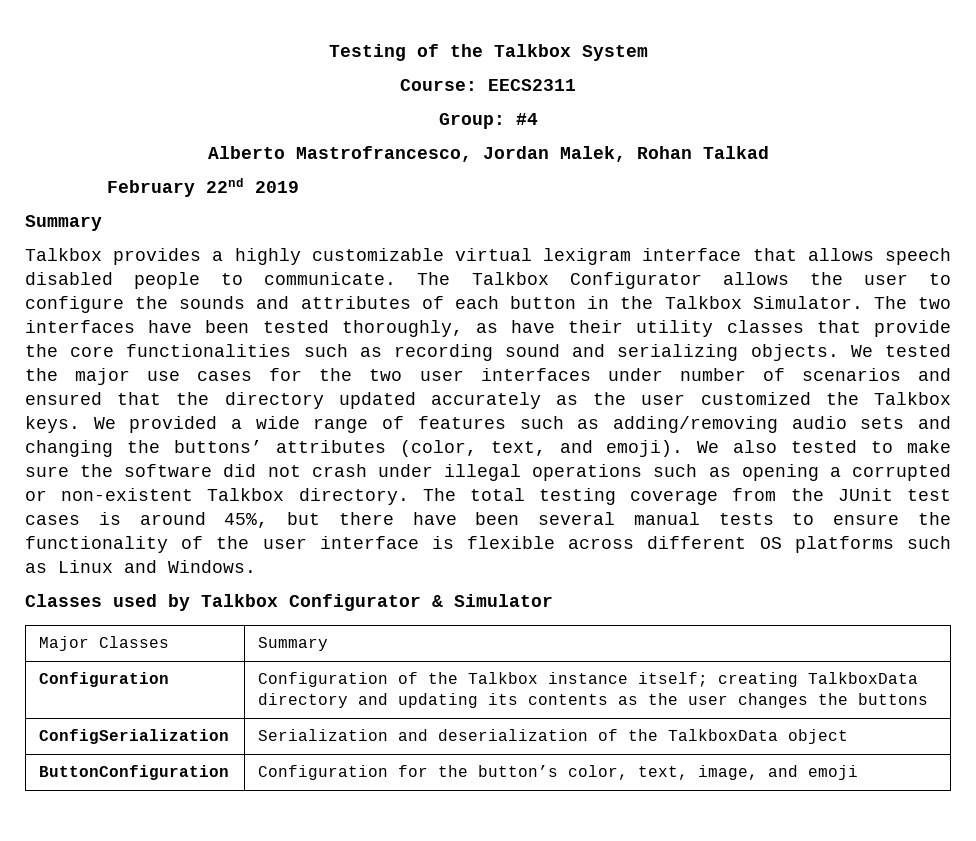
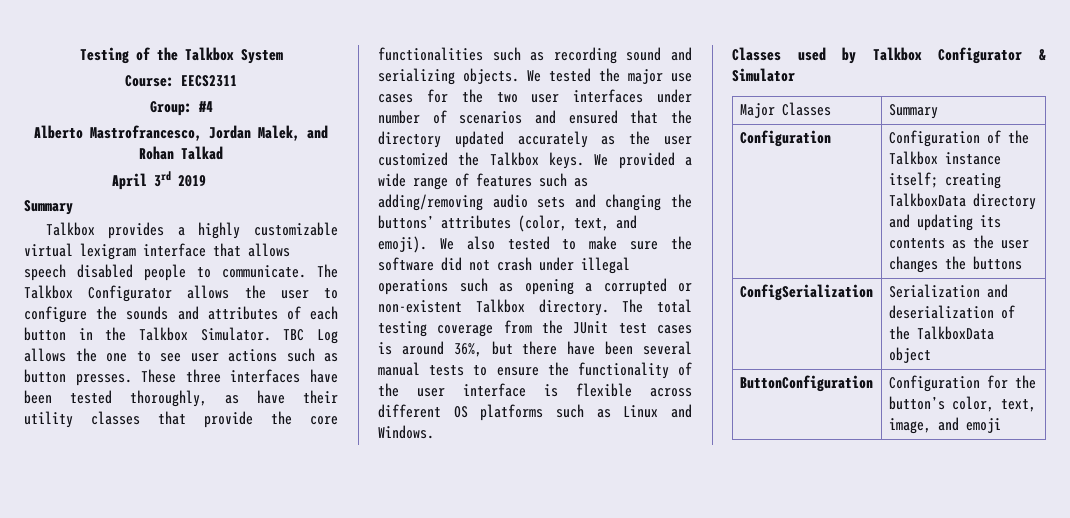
- Alberto Mastrofrancesco, Jordan Malek, Rohan Talkad
+ Alberto Mastrofrancesco, Jordan Malek, and Rohan Talkad
- February 22nd 2019
+ April 3rd 2019
- The two interfaces have been tested thoroughly, as have their utility classes that provide the core functionalities such as recording sound and serializing objects.
+ TBC Log allows the one to see user actions such as button presses. These three interfaces have been tested thoroughly, as have their utility classes that provide the core functionalities such as recording sound and serializing objects.
- The total testing coverage from the JUnit test cases is around 45%, but there have been several manual tests to ensure the functionality of the user interface is flexible across different OS platforms such as Linux and Windows.
+ The total testing coverage from the JUnit test cases is around 36%, but there have been several manual tests to ensure the functionality of the user interface is flexible across different OS platforms such as Linux and Windows.

